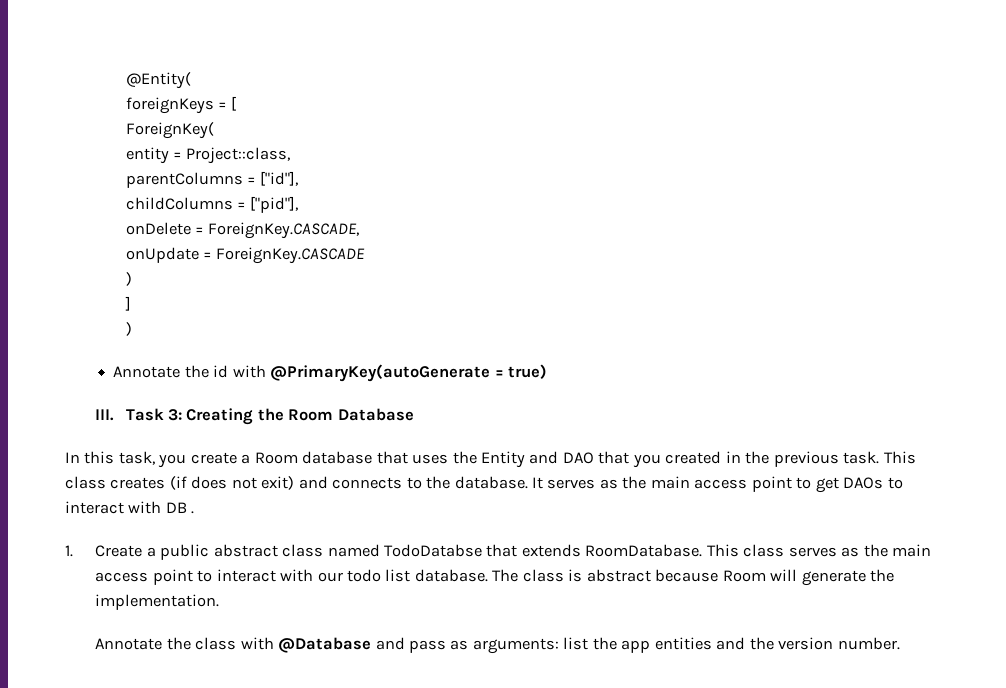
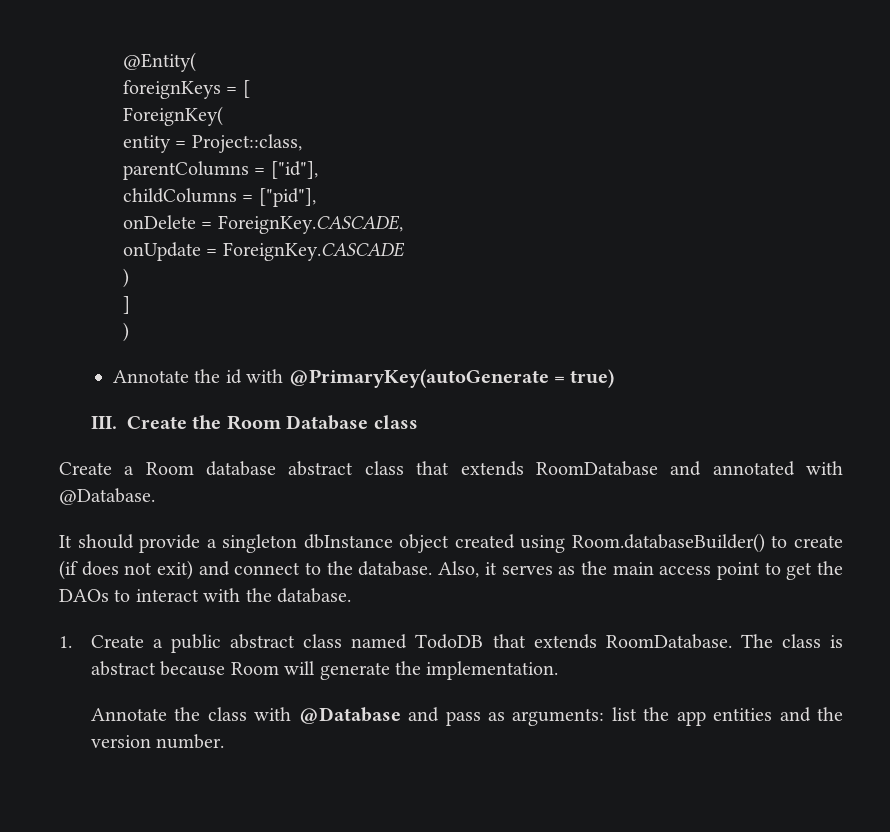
- III. Task 3: Creating the Room Database
- In this task, you create a Room database that uses the Entity and DAO that you created in the previous task. This class creates (if does not exit) and connects to the database.
+ III. Create the Room Database class
+ Create a Room database abstract class that extends RoomDatabase and annotated with @Database.
+ It should provide a singleton dbInstance object created using Room.databaseBuilder() to create (if does not exit) and connect to the database.
- It serves as the main access point to get DAOs to interact with DB .
+ Also, it serves as the main access point to get the DAOs to interact with the database.
- 1. Create a public abstract class named TodoDatabse that extends RoomDatabase.
+ 1. Create a public abstract class named TodoDB that extends RoomDatabase.
- This class serves as the main access point to interact with our todo list database.

